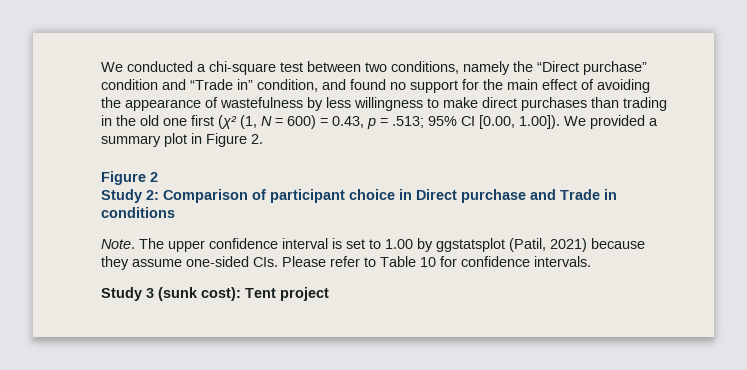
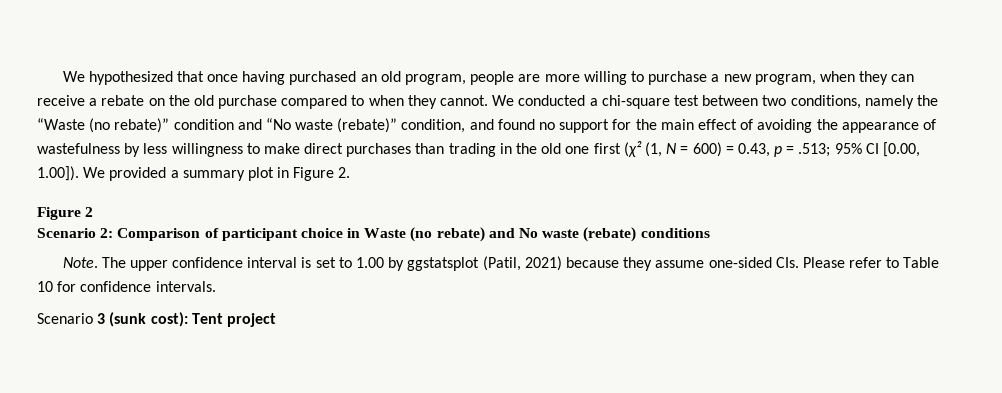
- We conducted a chi-square test between two conditions, namely the “Direct purchase” condition and “Trade in” condition, and found no support for the main effect of avoiding the appearance of wastefulness by less willingness to make direct purchases than trading in the old one first (χ² (1, N = 600) = 0.43, p = .513; 95% CI [0.00, 1.00]). We provided a summary plot in Figure 2.
+ We hypothesized that once having purchased an old program, people are more willing to purchase a new program, when they can receive a rebate on the old purchase compared to when they cannot. We conducted a chi-square test between two conditions, namely the “Waste (no rebate)” condition and “No waste (rebate)” condition, and found no support for the main effect of avoiding the appearance of wastefulness by less willingness to make direct purchases than trading in the old one first (χ² (1, N = 600) = 0.43, p = .513; 95% CI [0.00, 1.00]). We provided a summary plot in Figure 2.
- Study 2: Comparison of participant choice in Direct purchase and Trade in conditions
+ Scenario 2: Comparison of participant choice in Waste (no rebate) and No waste (rebate) conditions
- Study 3 (sunk cost): Tent project
+ Scenario 3 (sunk cost): Tent project

